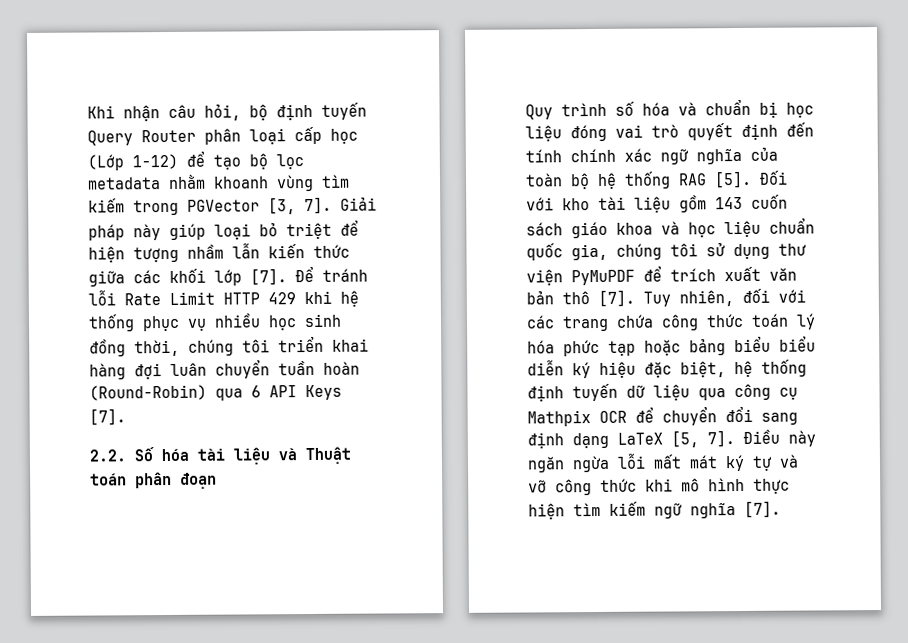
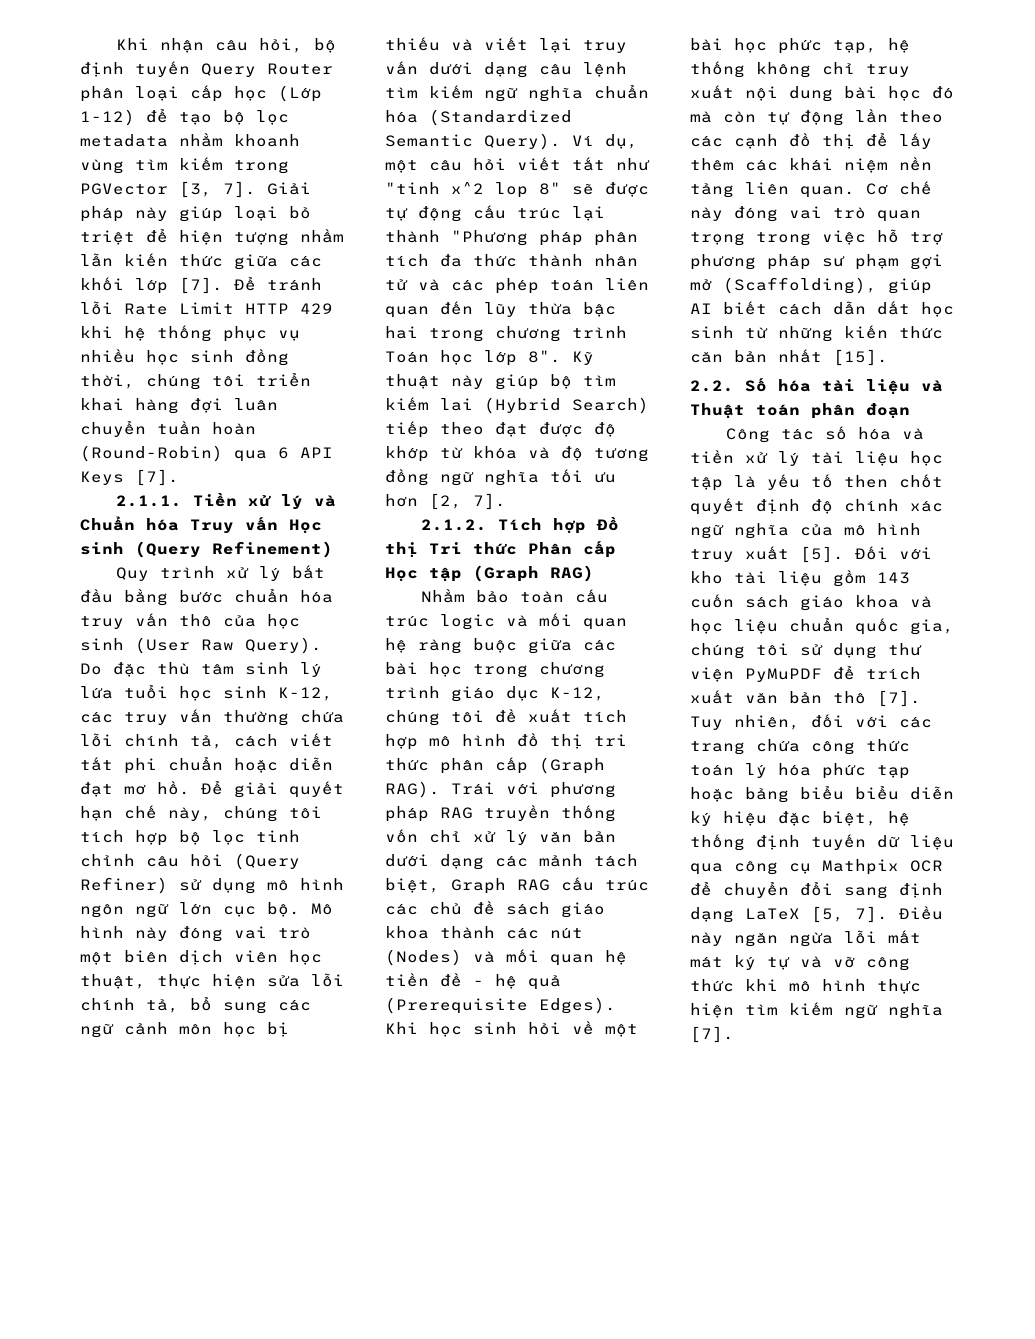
+ 2.1.1. Tiền xử lý và Chuẩn hóa Truy vấn Học sinh (Query Refinement)
+ Quy trình xử lý bắt đầu bằng bước chuẩn hóa truy vấn thô của học sinh (User Raw Query). Do đặc thù tâm sinh lý lứa tuổi học sinh K-12, các truy vấn thường chứa lỗi chính tả, cách viết tắt phi chuẩn hoặc diễn đạt mơ hồ. Để giải quyết hạn chế này, chúng tôi tích hợp bộ lọc tinh chỉnh câu hỏi (Query Refiner) sử dụng mô hình ngôn ngữ lớn cục bộ. Mô hình này đóng vai trò một biên dịch viên học thuật, thực hiện sửa lỗi chính tả, bổ sung các ngữ cảnh môn học bị thiếu và viết lại truy vấn dưới dạng câu lệnh tìm kiếm ngữ nghĩa chuẩn hóa (Standardized Semantic Query). Ví dụ, một câu hỏi viết tắt như "tinh x^2 lop 8" sẽ được tự động cấu trúc lại thành "Phương pháp phân tích đa thức thành nhân tử và các phép toán liên quan đến lũy thừa bậc hai trong chương trình Toán học lớp 8". Kỹ thuật này giúp bộ tìm kiếm lai (Hybrid Search) tiếp theo đạt được độ khớp từ khóa và độ tương đồng ngữ nghĩa tối ưu hơn [2, 7].
+ 2.1.2. Tích hợp Đồ thị Tri thức Phân cấp Học tập (Graph RAG)
+ Nhằm bảo toàn cấu trúc logic và mối quan hệ ràng buộc giữa các bài học trong chương trình giáo dục K-12, chúng tôi đề xuất tích hợp mô hình đồ thị tri thức phân cấp (Graph RAG). Trái với phương pháp RAG truyền thống vốn chỉ xử lý văn bản dưới dạng các mảnh tách biệt, Graph RAG cấu trúc các chủ đề sách giáo khoa thành các nút (Nodes) và mối quan hệ tiền đề - hệ quả (Prerequisite Edges). Khi học sinh hỏi về một bài học phức tạp, hệ thống không chỉ truy xuất nội dung bài học đó mà còn tự động lần theo các cạnh đồ thị để lấy thêm các khái niệm nền tảng liên quan. Cơ chế này đóng vai trò quan trọng trong việc hỗ trợ phương pháp sư phạm gợi mở (Scaffolding), giúp AI biết cách dẫn dắt học sinh từ những kiến thức căn bản nhất [15].
- Quy trình số hóa và chuẩn bị học liệu đóng vai trò quyết định đến tính chính xác ngữ nghĩa của toàn bộ hệ thống RAG [5].
+ Công tác số hóa và tiền xử lý tài liệu học tập là yếu tố then chốt quyết định độ chính xác ngữ nghĩa của mô hình truy xuất [5].

